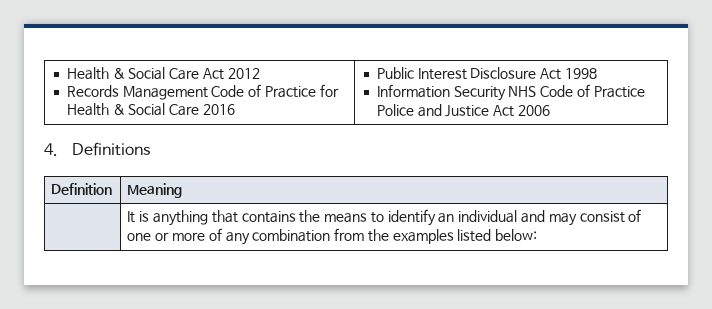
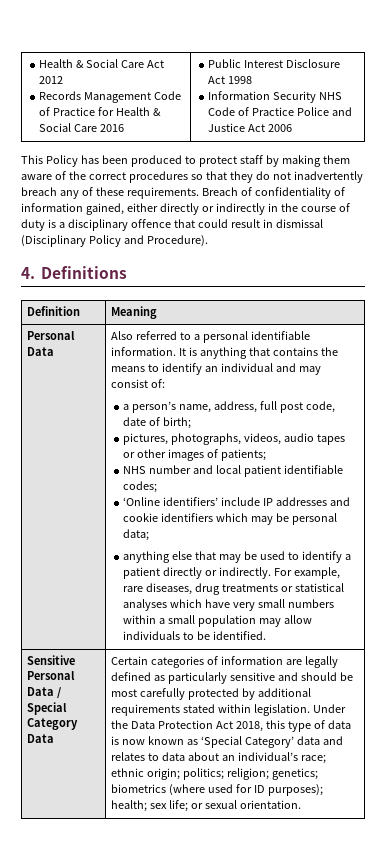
+ This Policy has been produced to protect staff by making them aware of the correct procedures so that they do not inadvertently breach any of these requirements. Breach of confidentiality of information gained, either directly or indirectly in the course of duty is a disciplinary offence that could result in dismissal (Disciplinary Policy and Procedure).
  4. Definitions
  Definition | Meaning
- | It is anything that contains the means to identify an individual and may consist of one or more of any combination from the examples listed below:
+ Personal Data | Also referred to a personal identifiable information. It is anything that contains the means to identify an individual and may consist of:
+ a person’s name, address, full post code, date of birth;
+ pictures, photographs, videos, audio tapes or other images of patients;
+ NHS number and local patient identifiable codes;
+ ‘Online identifiers’ include IP addresses and cookie identifiers which may be personal data;
+ anything else that may be used to identify a patient directly or indirectly. For example, rare diseases, drug treatments or statistical analyses which have very small numbers within a small population may allow individuals to be identified.
+ Sensitive Personal Data / Special Category Data | Certain categories of information are legally defined as particularly sensitive and should be most carefully protected by additional requirements stated within legislation. Under the Data Protection Act 2018, this type of data is now known as ‘Special Category’ data and relates to data about an individual’s race; ethnic origin; politics; religion; genetics; biometrics (where used for ID purposes); health; sex life; or sexual orientation.

